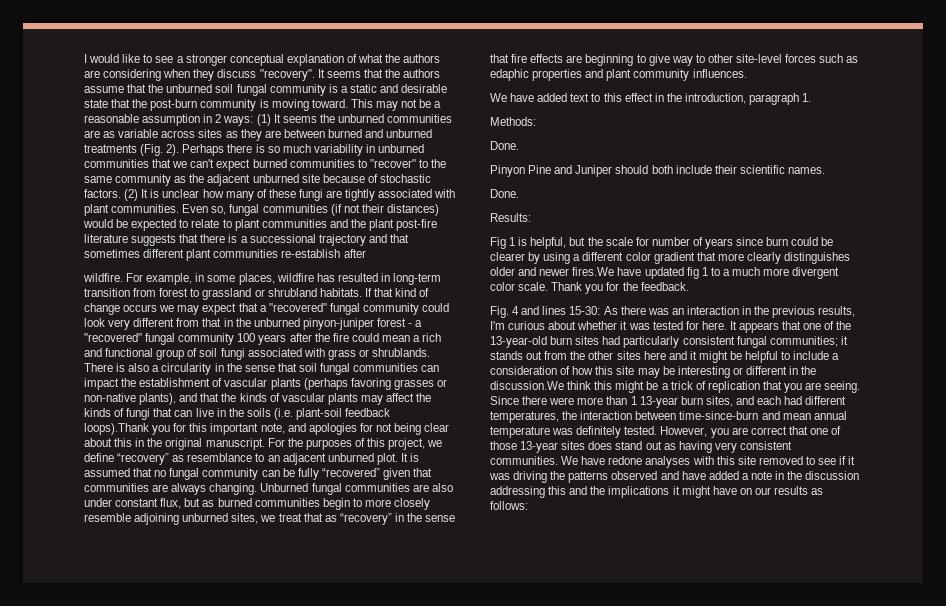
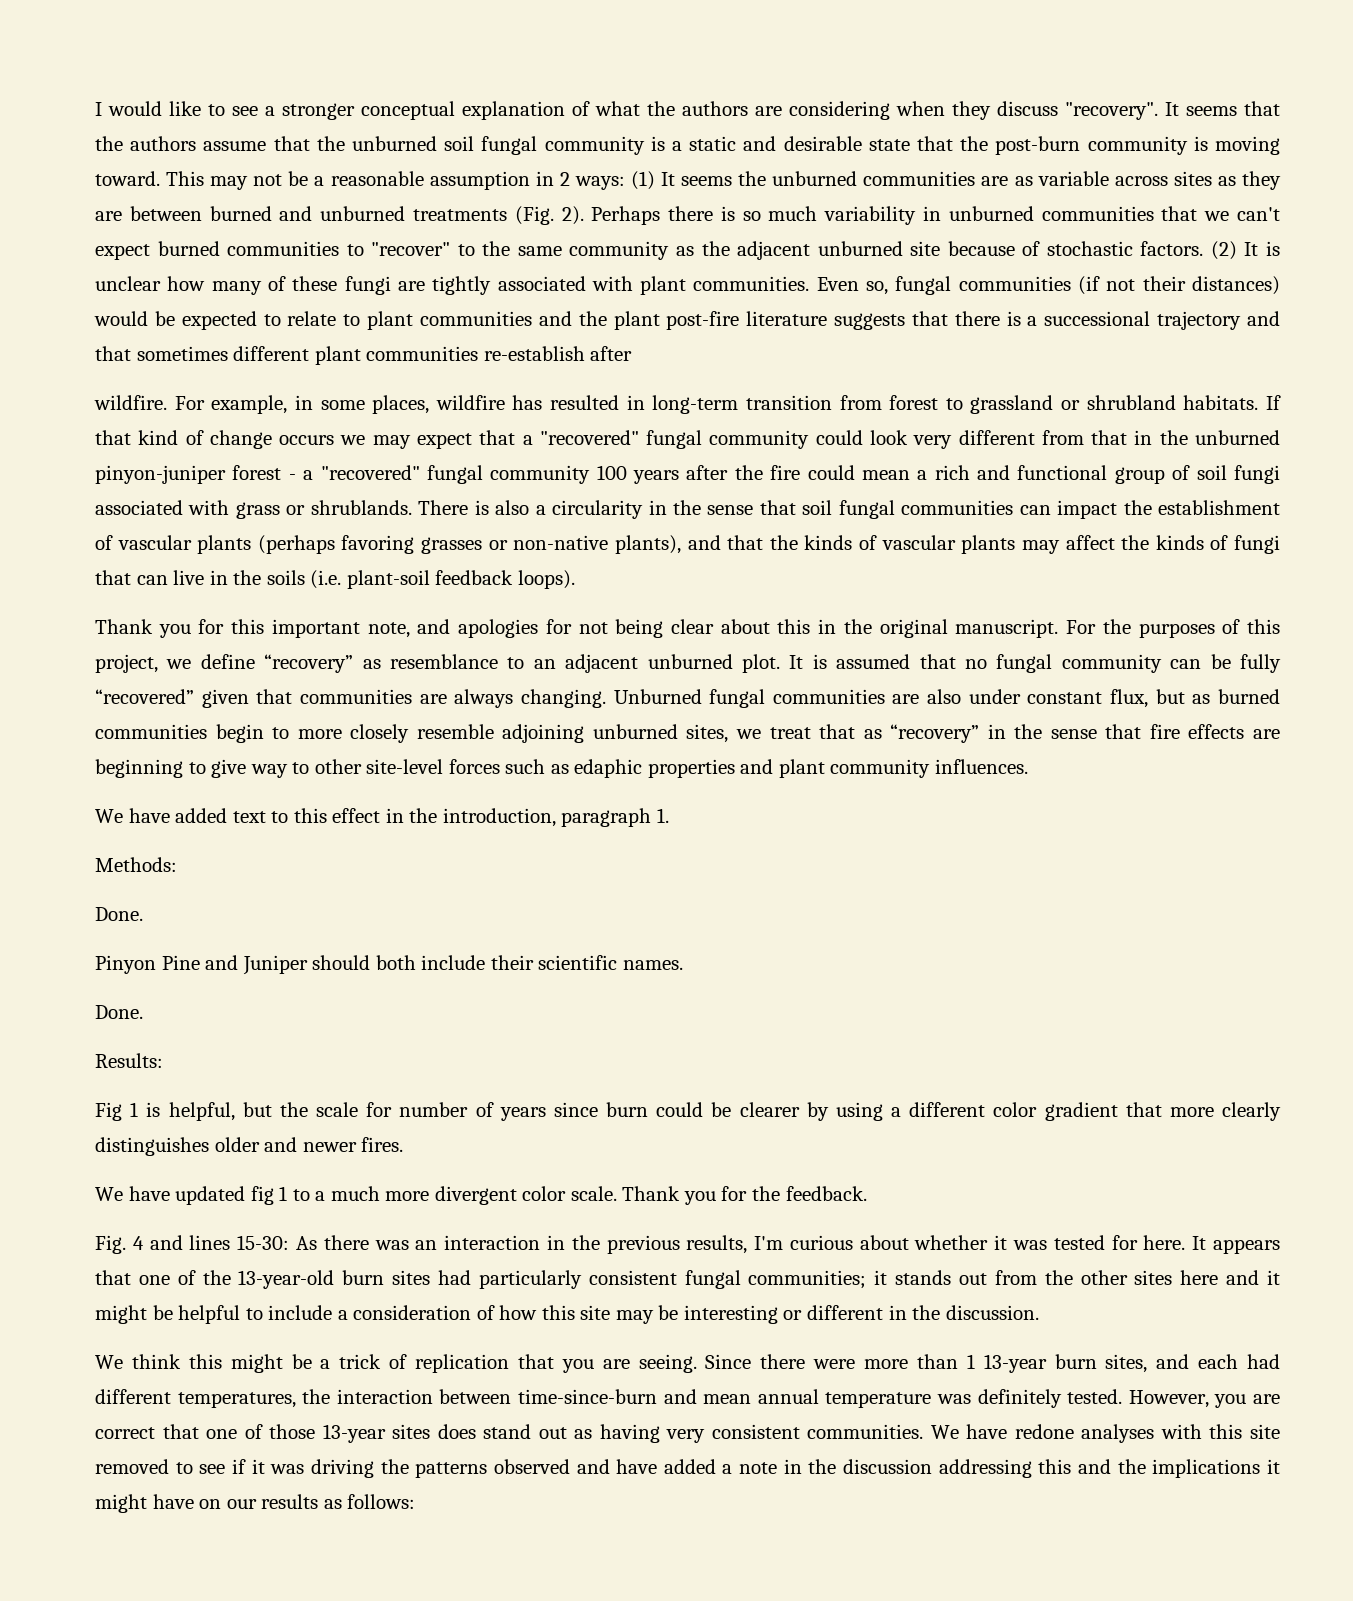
- There is also a circularity in the sense that soil fungal communities can impact the establishment of vascular plants (perhaps favoring grasses or non-native plants), and that the kinds of vascular plants may affect the kinds of fungi that can live in the soils (i.e. plant-soil feedback loops).Thank you for this important note, and apologies for not being clear about this in the original manuscript.
+ There is also a circularity in the sense that soil fungal communities can impact the establishment of vascular plants (perhaps favoring grasses or non-native plants), and that the kinds of vascular plants may affect the kinds of fungi that can live in the soils (i.e. plant-soil feedback loops).
+ Thank you for this important note, and apologies for not being clear about this in the original manuscript.
- Fig 1 is helpful, but the scale for number of years since burn could be clearer by using a different color gradient that more clearly distinguishes older and newer fires.We have updated fig 1 to a much more divergent color scale.
+ Fig 1 is helpful, but the scale for number of years since burn could be clearer by using a different color gradient that more clearly distinguishes older and newer fires.
+ We have updated fig 1 to a much more divergent color scale.
- It appears that one of the 13-year-old burn sites had particularly consistent fungal communities; it stands out from the other sites here and it might be helpful to include a consideration of how this site may be interesting or different in the discussion.We think this might be a trick of replication that you are seeing.
+ It appears that one of the 13-year-old burn sites had particularly consistent fungal communities; it stands out from the other sites here and it might be helpful to include a consideration of how this site may be interesting or different in the discussion.
+ We think this might be a trick of replication that you are seeing.

